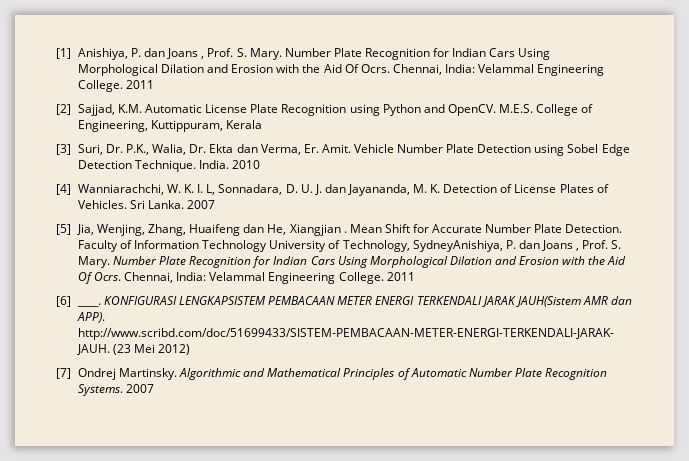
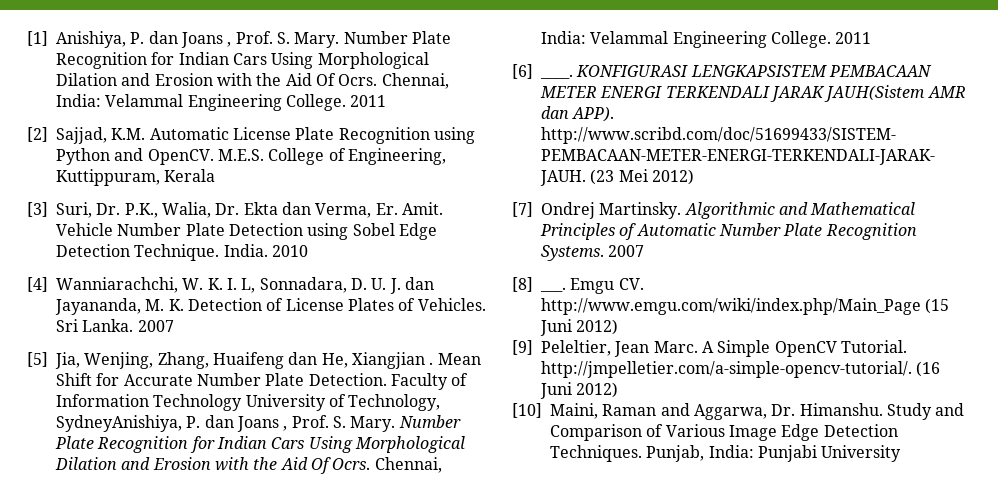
+ [8] ___. Emgu CV. http://www.emgu.com/wiki/index.php/Main_Page (15 Juni 2012)
+ [9] Peleltier, Jean Marc. A Simple OpenCV Tutorial. http://jmpelletier.com/a-simple-opencv-tutorial/. (16 Juni 2012)
+ [10] Maini, Raman and Aggarwa, Dr. Himanshu. Study and Comparison of Various Image Edge Detection Techniques. Punjab, India: Punjabi University

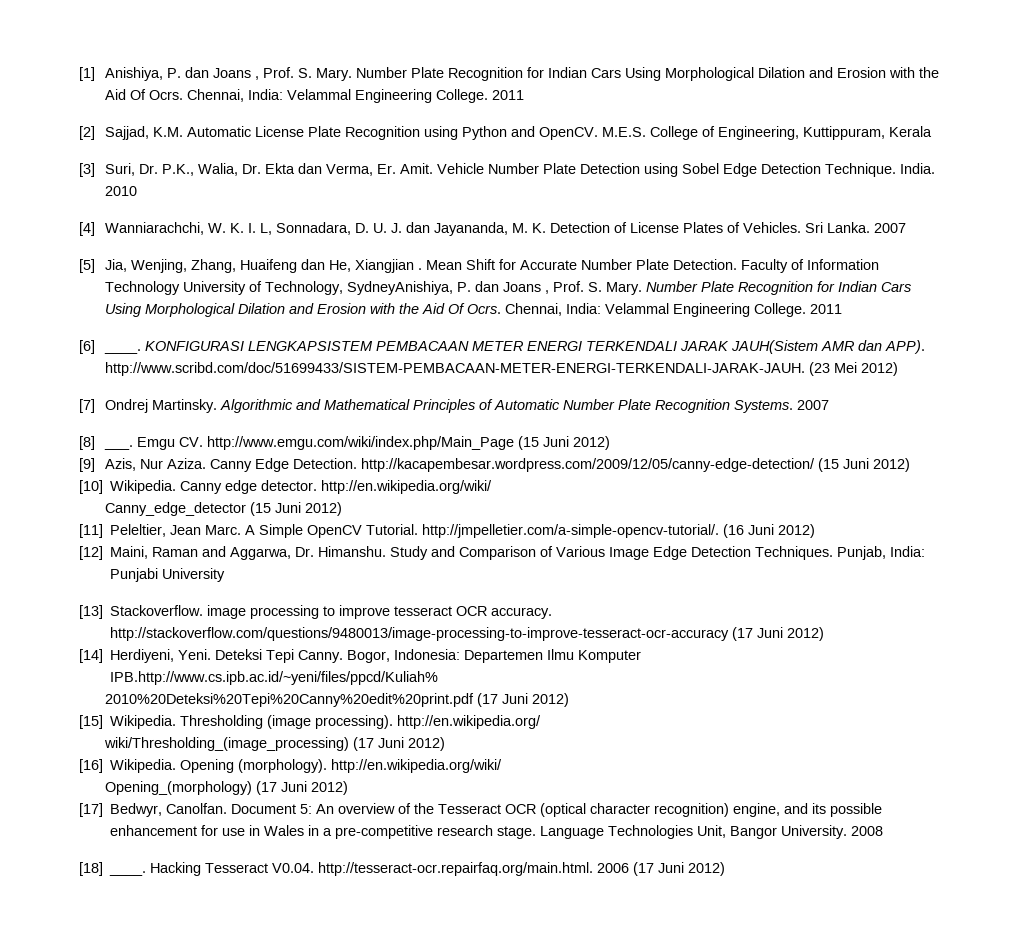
- [9] Peleltier, Jean Marc.
+ [9] Azis, Nur Aziza. Canny Edge Detection. http://kacapembesar.wordpress.com/2009/12/05/canny-edge-detection/ (15 Juni 2012)
+ [10] Wikipedia. Canny edge detector. http://en.wikipedia.org/wiki/
+ Canny_edge_detector (15 Juni 2012)
+ [11] Peleltier, Jean Marc.
- [10] Maini, Raman and Aggarwa, Dr. Himanshu.
+ [12] Maini, Raman and Aggarwa, Dr. Himanshu.
+ [13] Stackoverflow. image processing to improve tesseract OCR accuracy. http://stackoverflow.com/questions/9480013/image-processing-to-improve-tesseract-ocr-accuracy (17 Juni 2012)
+ [14] Herdiyeni, Yeni. Deteksi Tepi Canny. Bogor, Indonesia: Departemen Ilmu Komputer IPB.http://www.cs.ipb.ac.id/~yeni/files/ppcd/Kuliah%
+ 2010%20Deteksi%20Tepi%20Canny%20edit%20print.pdf (17 Juni 2012)
+ [15] Wikipedia. Thresholding (image processing). http://en.wikipedia.org/
+ wiki/Thresholding_(image_processing) (17 Juni 2012)
+ [16] Wikipedia. Opening (morphology). http://en.wikipedia.org/wiki/
+ Opening_(morphology) (17 Juni 2012)
+ [17] Bedwyr, Canolfan. Document 5: An overview of the Tesseract OCR (optical character recognition) engine, and its possible enhancement for use in Wales in a pre-competitive research stage. Language Technologies Unit, Bangor University. 2008
+ [18] ____. Hacking Tesseract V0.04. http://tesseract-ocr.repairfaq.org/main.html. 2006 (17 Juni 2012)

